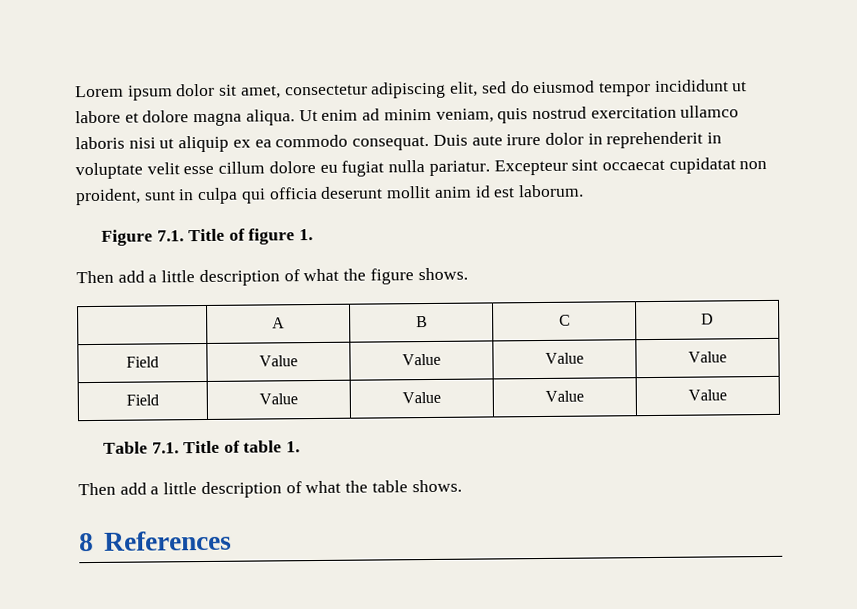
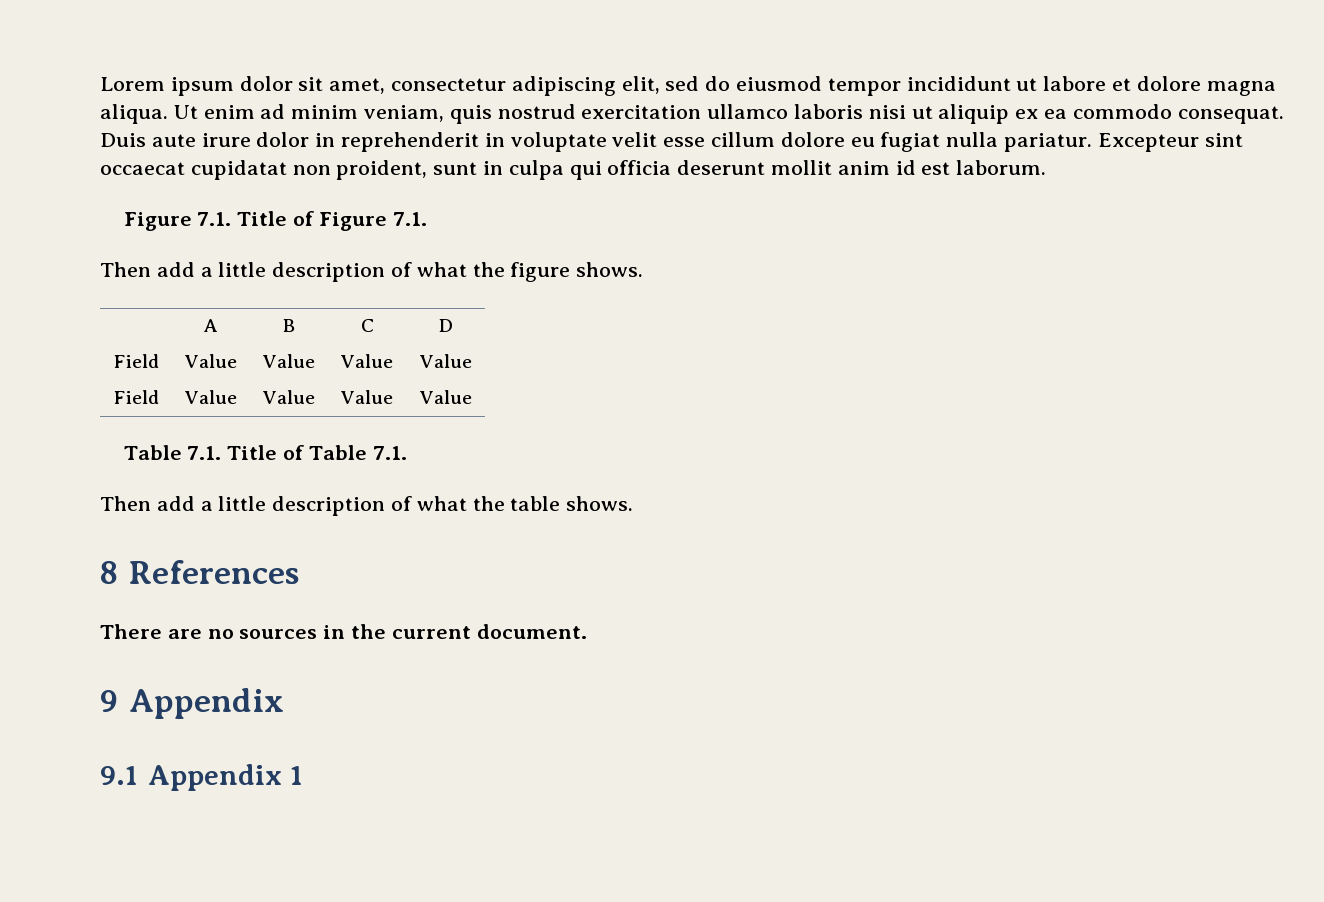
- Figure 7.1. Title of figure 1.
+ Figure 7.1. Title of Figure 7.1.
- Table 7.1. Title of table 1.
+ Table 7.1. Title of Table 7.1.
+ There are no sources in the current document.
+ 9 Appendix
+ 9.1 Appendix 1

